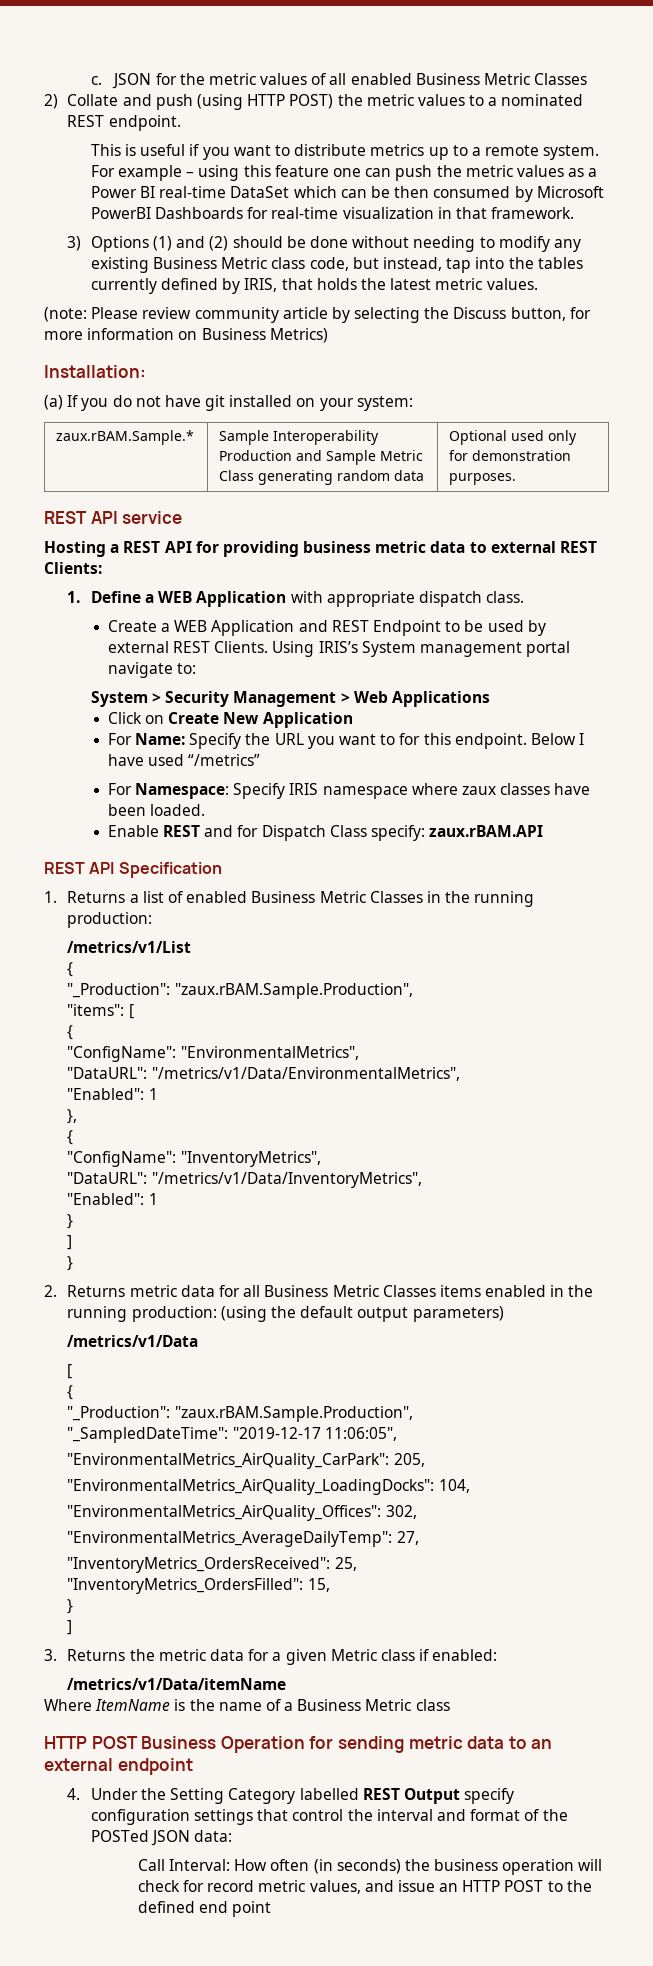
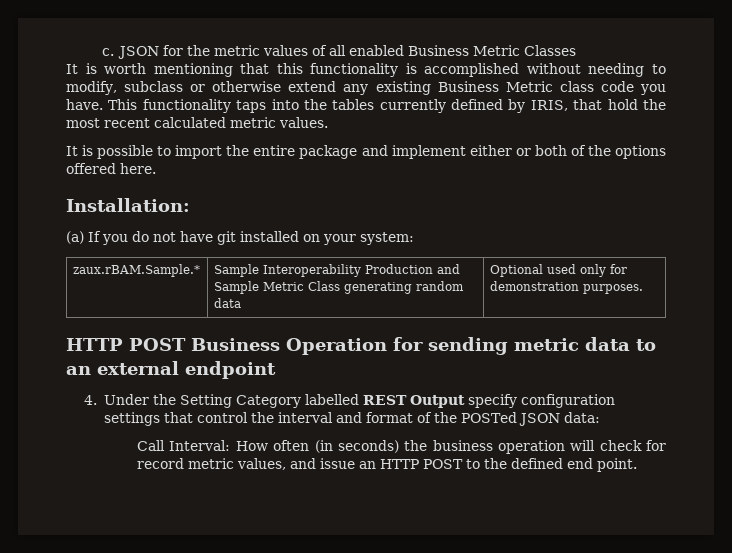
- 2) Collate and push (using HTTP POST) the metric values to a nominated REST endpoint.
- This is useful if you want to distribute metrics up to a remote system. For example – using this feature one can push the metric values as a Power BI real-time DataSet which can be then consumed by Microsoft PowerBI Dashboards for real-time visualization in that framework.
- 3) Options (1) and (2) should be done without needing to modify any existing Business Metric class code, but instead, tap into the tables currently defined by IRIS, that holds the latest metric values.
- (note: Please review community article by selecting the Discuss button, for more information on Business Metrics)
+ It is worth mentioning that this functionality is accomplished without needing to modify, subclass or otherwise extend any existing Business Metric class code you have. This functionality taps into the tables currently defined by IRIS, that hold the most recent calculated metric values.
+ It is possible to import the entire package and implement either or both of the options offered here.
- REST API service
- Hosting a REST API for providing business metric data to external REST Clients:
- 1. Define a WEB Application with appropriate dispatch class.
- Create a WEB Application and REST Endpoint to be used by external REST Clients. Using IRIS’s System management portal navigate to:
- System > Security Management > Web Applications
- Click on Create New Application
- For Name: Specify the URL you want to for this endpoint. Below I have used “/metrics”
- For Namespace: Specify IRIS namespace where zaux classes have been loaded.
- Enable REST and for Dispatch Class specify: zaux.rBAM.API
- REST API Specification
- 1. Returns a list of enabled Business Metric Classes in the running production:
- /metrics/v1/List
- {
- "_Production": "zaux.rBAM.Sample.Production",
- "items": [
- {
- "ConfigName": "EnvironmentalMetrics",
- "DataURL": "/metrics/v1/Data/EnvironmentalMetrics",
- "Enabled": 1
- },
- {
- "ConfigName": "InventoryMetrics",
- "DataURL": "/metrics/v1/Data/InventoryMetrics",
- "Enabled": 1
- }
- ]
- }
- 2. Returns metric data for all Business Metric Classes items enabled in the running production: (using the default output parameters)
- /metrics/v1/Data
- [
- {
- "_Production": "zaux.rBAM.Sample.Production",
- "_SampledDateTime": "2019-12-17 11:06:05",
- "EnvironmentalMetrics_AirQuality_CarPark": 205,
- "EnvironmentalMetrics_AirQuality_LoadingDocks": 104,
- "EnvironmentalMetrics_AirQuality_Offices": 302,
- "EnvironmentalMetrics_AverageDailyTemp": 27,
- "InventoryMetrics_OrdersReceived": 25,
- "InventoryMetrics_OrdersFilled": 15,
- }
- ]
- 3. Returns the metric data for a given Metric class if enabled:
- /metrics/v1/Data/itemName
- Where ItemName is the name of a Business Metric class
- Call Interval: How often (in seconds) the business operation will check for record metric values, and issue an HTTP POST to the defined end point
+ Call Interval: How often (in seconds) the business operation will check for record metric values, and issue an HTTP POST to the defined end point.

